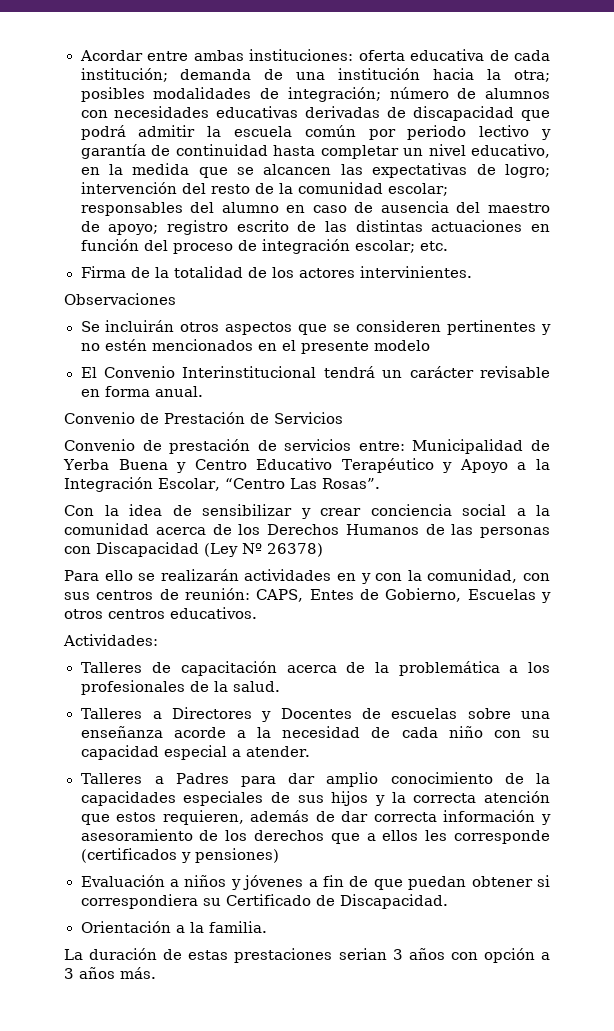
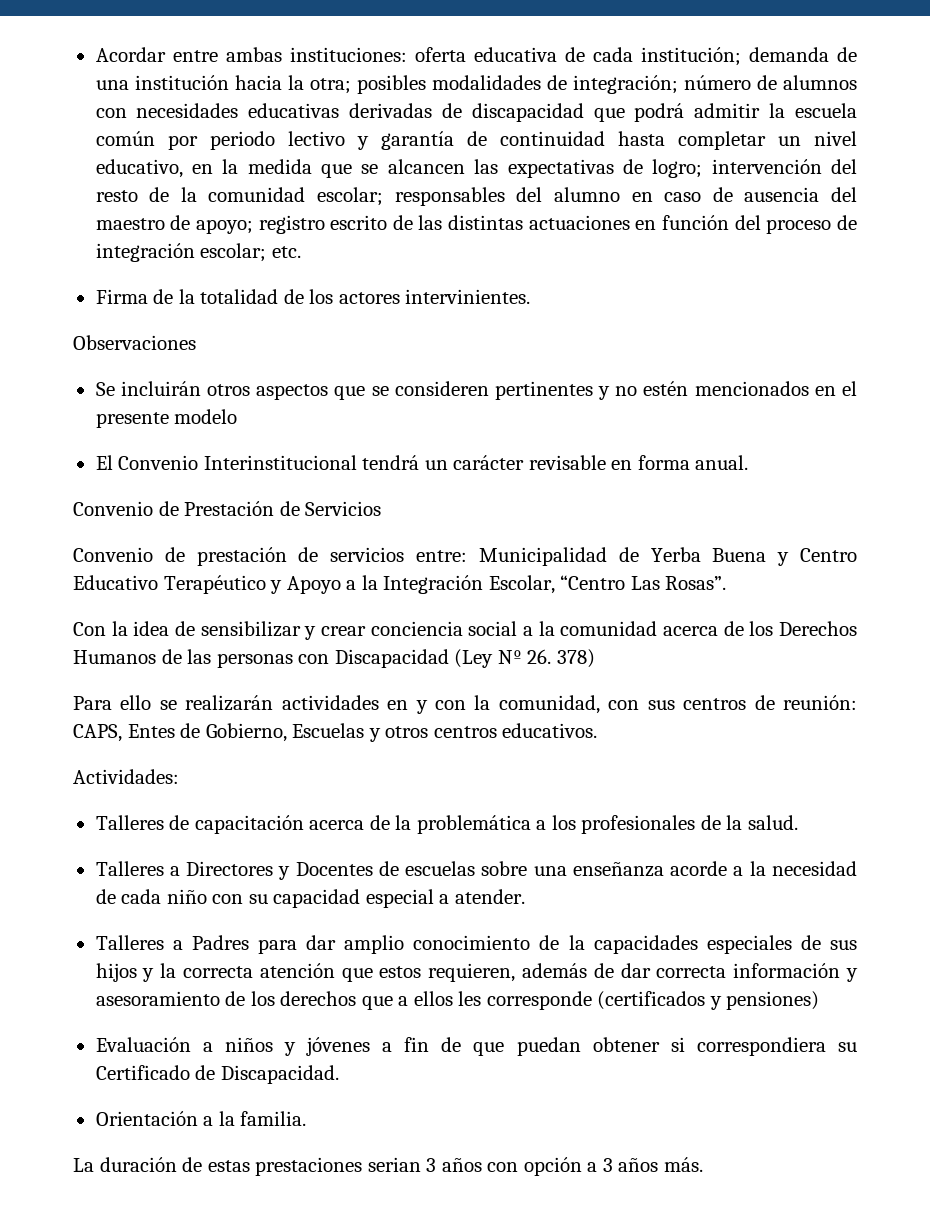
- Con la idea de sensibilizar y crear conciencia social a la comunidad acerca de los Derechos Humanos de las personas con Discapacidad (Ley Nº 26378)
+ Con la idea de sensibilizar y crear conciencia social a la comunidad acerca de los Derechos Humanos de las personas con Discapacidad (Ley Nº 26. 378)

